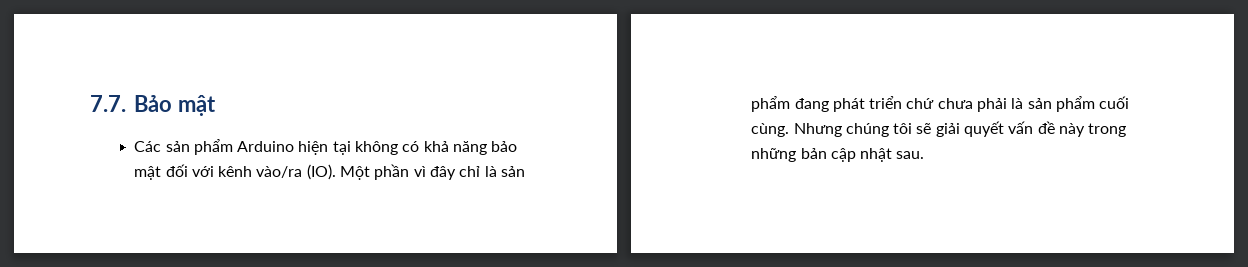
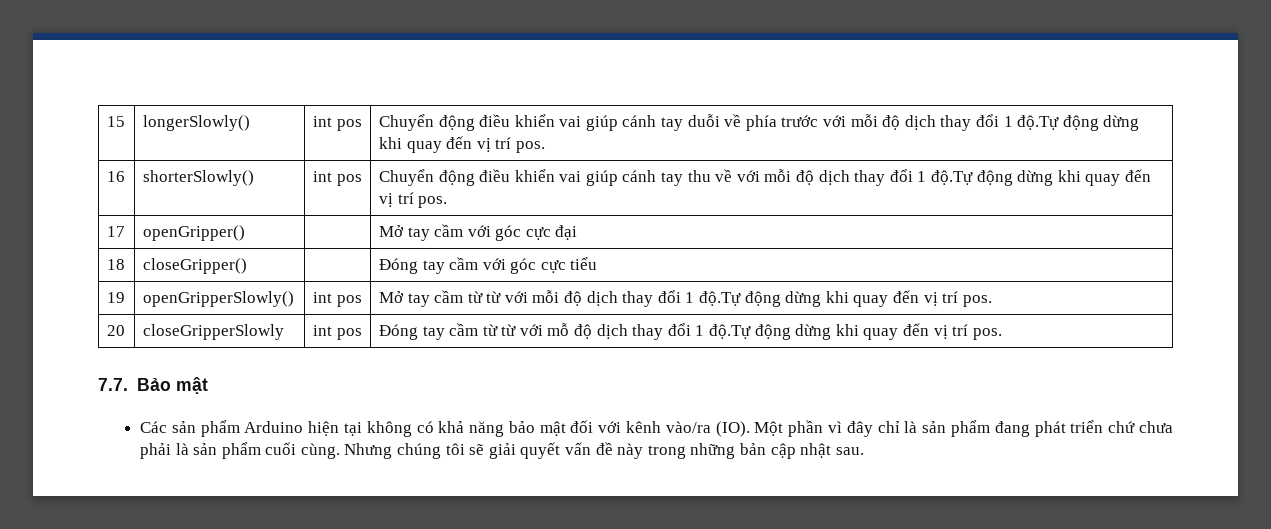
+ 15 | longerSlowly() | int pos | Chuyển động điều khiển vai giúp cánh tay duỗi về phía trước với mỗi độ dịch thay đổi 1 độ.Tự động dừng khi quay đến vị trí pos.
+ 16 | shorterSlowly() | int pos | Chuyển động điều khiển vai giúp cánh tay thu về với mỗi độ dịch thay đổi 1 độ.Tự động dừng khi quay đến vị trí pos.
+ 17 | openGripper() | | Mở tay cầm với góc cực đại
+ 18 | closeGripper() | | Đóng tay cầm với góc cực tiểu
+ 19 | openGripperSlowly() | int pos | Mở tay cầm từ từ với mỗi độ dịch thay đổi 1 độ.Tự động dừng khi quay đến vị trí pos.
+ 20 | closeGripperSlowly | int pos | Đóng tay cầm từ từ với mỗ độ dịch thay đổi 1 độ.Tự động dừng khi quay đến vị trí pos.

